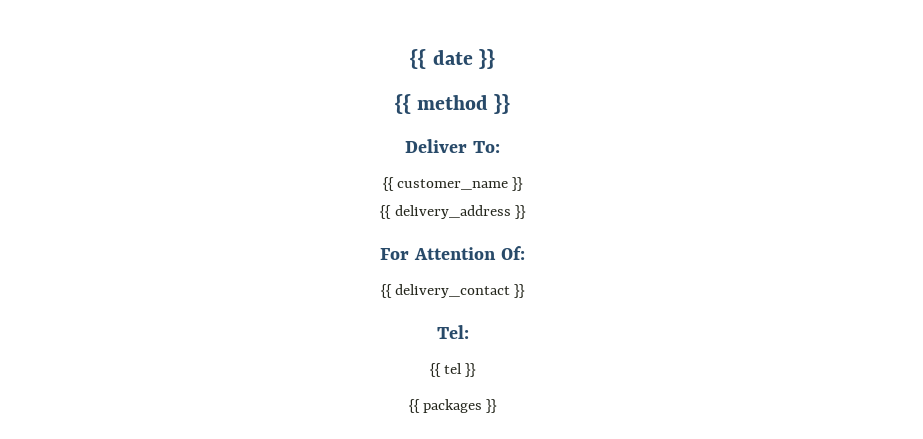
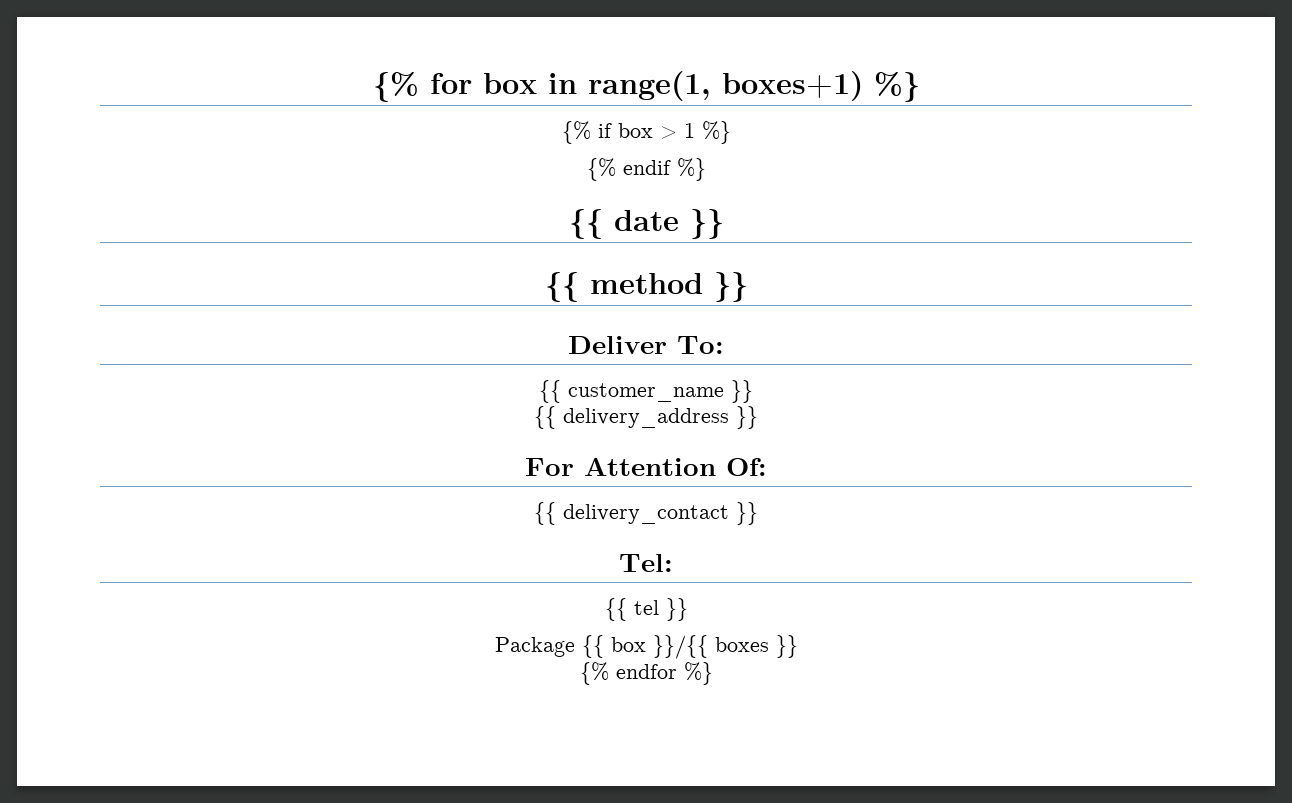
+ {% for box in range(1, boxes+1) %}
+ {% if box > 1 %}
+ {% endif %}
- {{ packages }}
+ Package {{ box }}/{{ boxes }}
+ {% endfor %}

